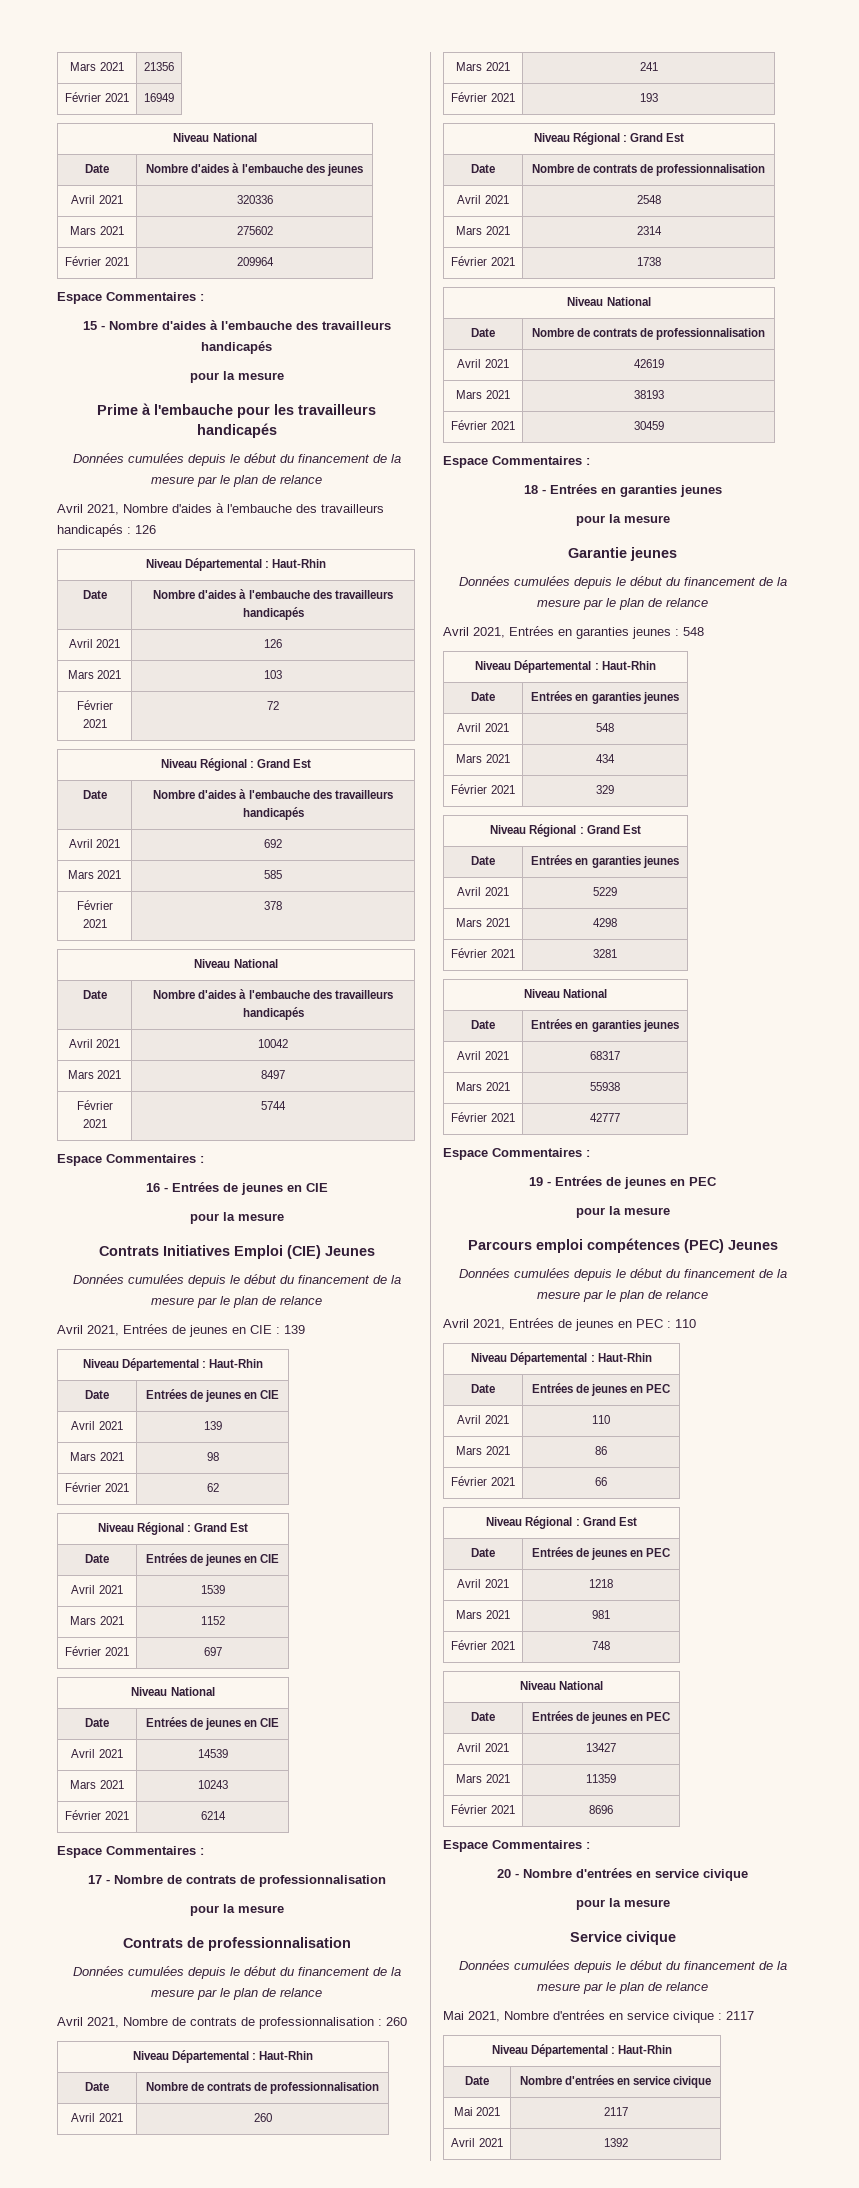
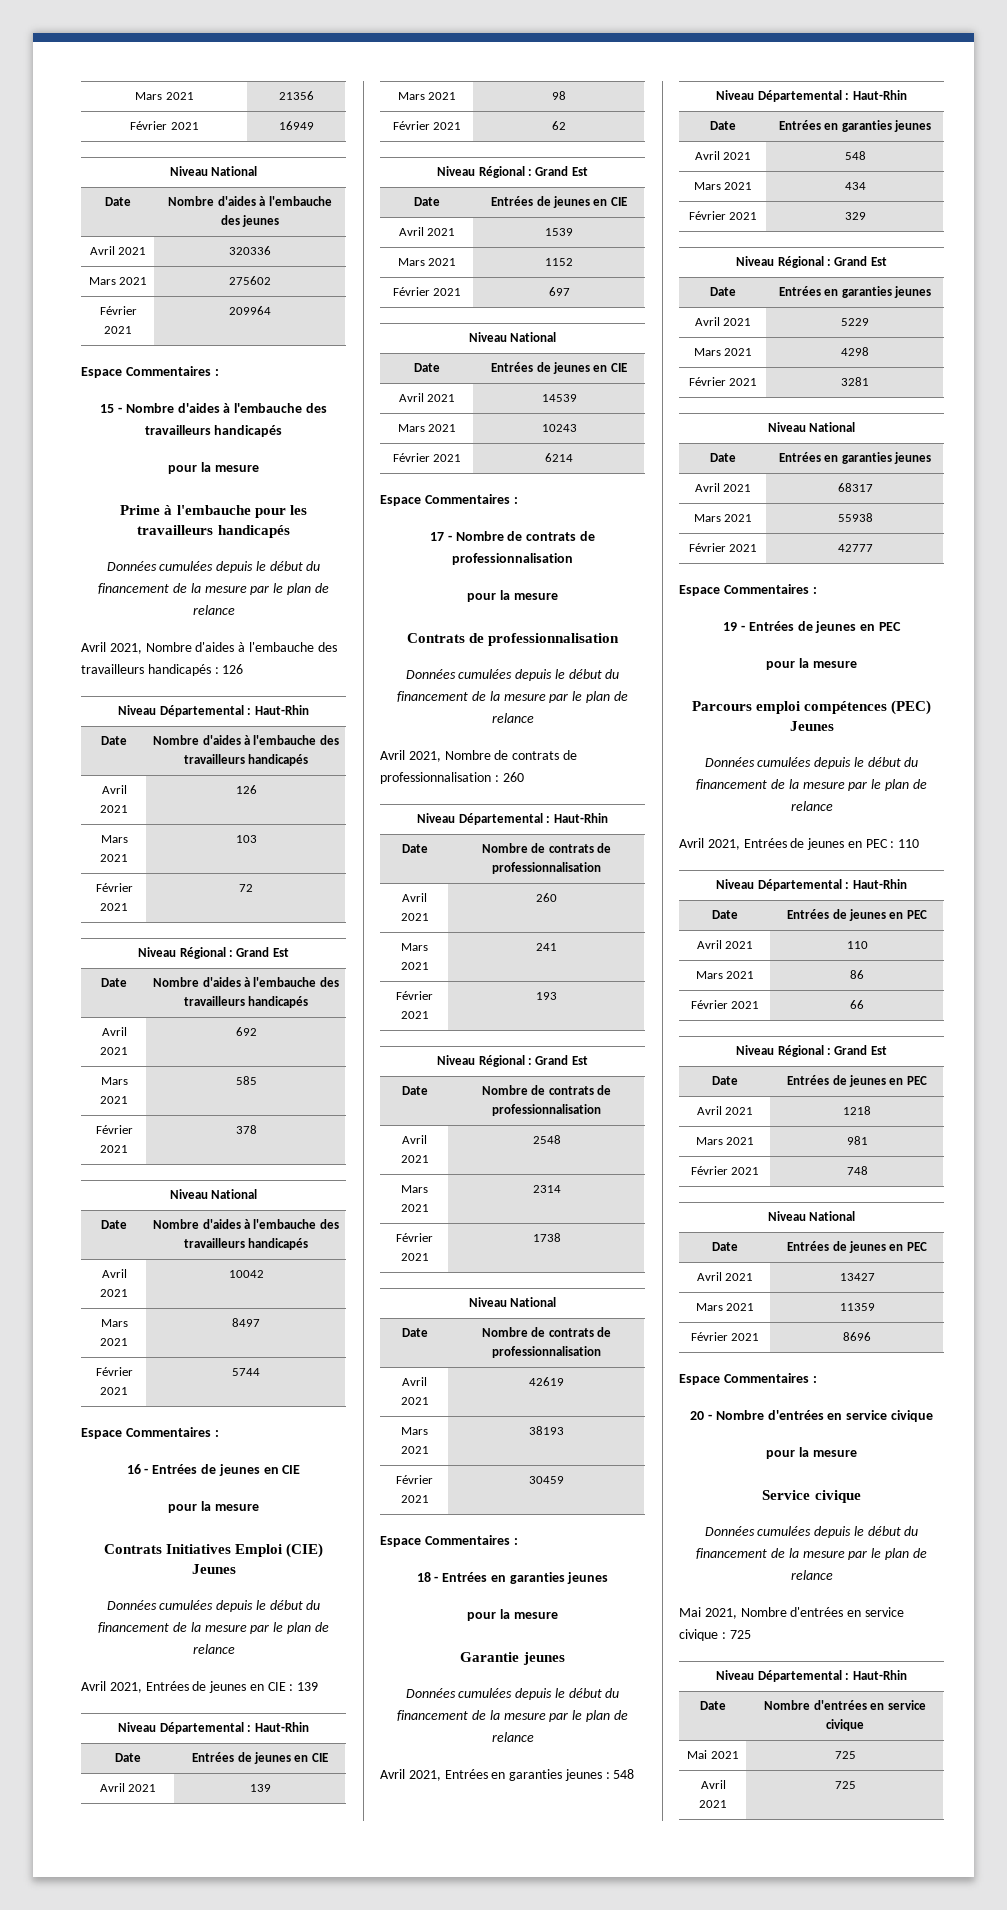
- Mai 2021, Nombre d'entrées en service civique : 2117
+ Mai 2021, Nombre d'entrées en service civique : 725
- Mai 2021 | 2117
- Avril 2021 | 1392
+ Mai 2021 | 725
+ Avril 2021 | 725

